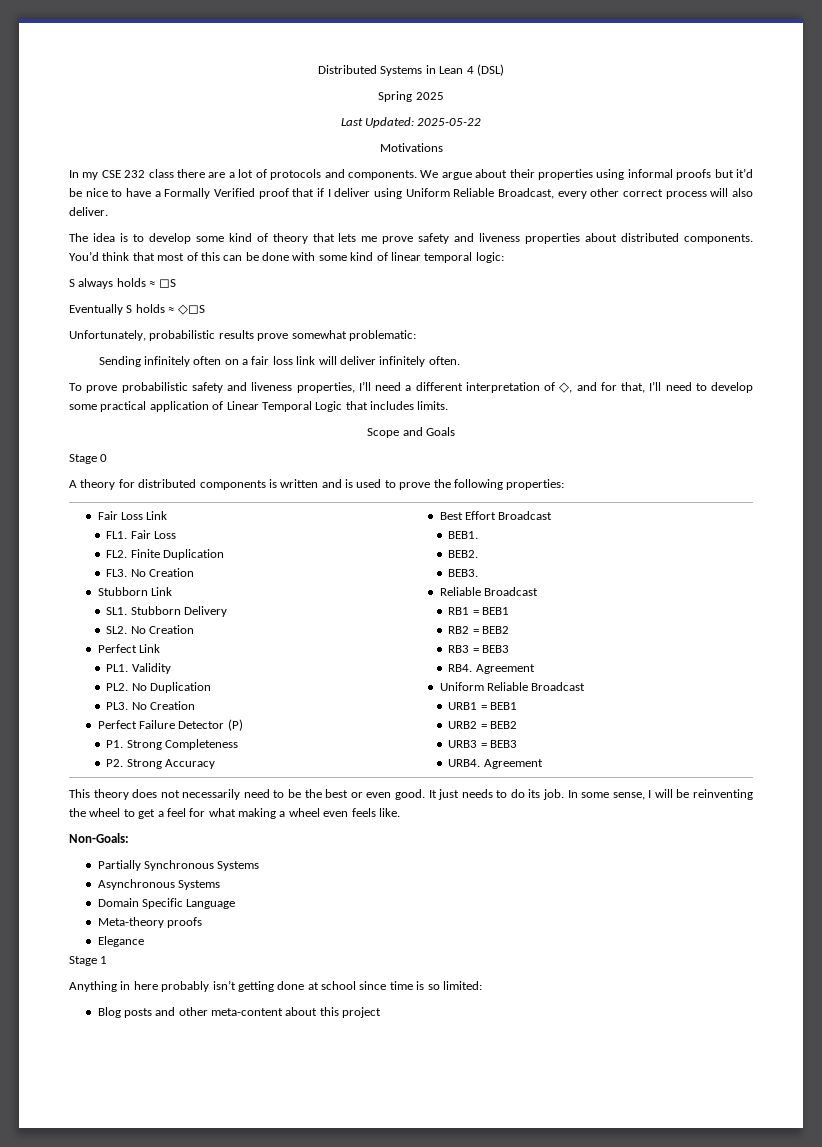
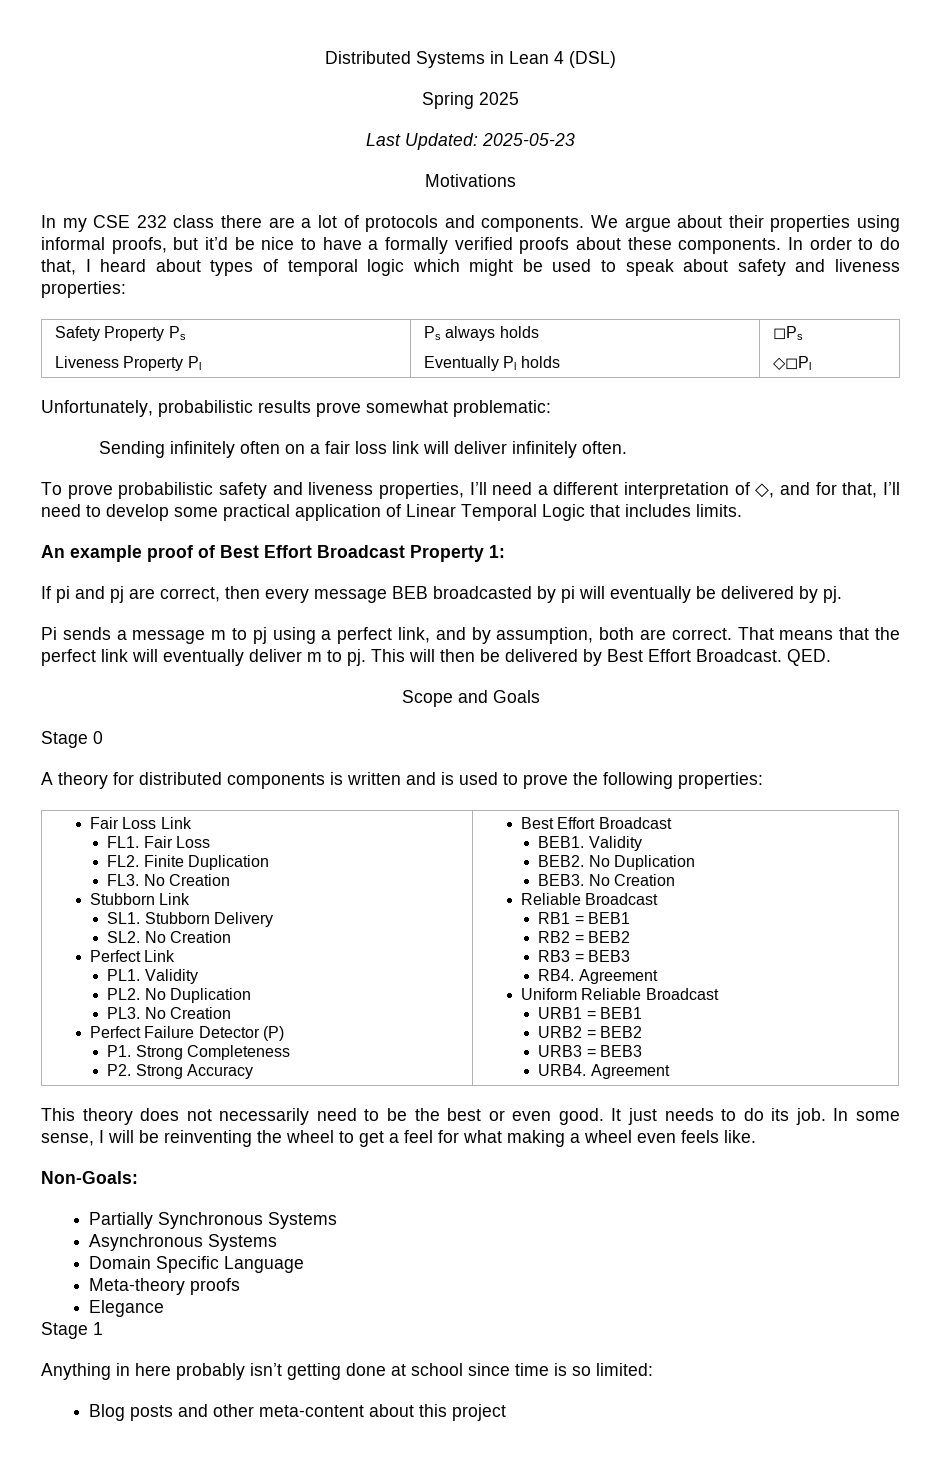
- Last Updated: 2025-05-22
+ Last Updated: 2025-05-23
- We argue about their properties using informal proofs but it’d be nice to have a Formally Verified proof that if I deliver using Uniform Reliable Broadcast, every other correct process will also deliver.
- The idea is to develop some kind of theory that lets me prove safety and liveness properties about distributed components. You’d think that most of this can be done with some kind of linear temporal logic:
- S always holds ≈ ◻S
- Eventually S holds ≈ ◇◻S
+ We argue about their properties using informal proofs, but it’d be nice to have a formally verified proofs about these components. In order to do that, I heard about types of temporal logic which might be used to speak about safety and liveness properties:
+ Safety Property Ps
+ Liveness Property Pl | Ps always holds
+ Eventually Pl holds | ◻Ps
+ ◇◻Pl
+ An example proof of Best Effort Broadcast Property 1:
+ If pi and pj are correct, then every message BEB broadcasted by pi will eventually be delivered by pj.
+ Pi sends a message m to pj using a perfect link, and by assumption, both are correct. That means that the perfect link will eventually deliver m to pj. This will then be delivered by Best Effort Broadcast. QED.
- BEB1.
+ BEB1. Validity
- BEB2.
+ BEB2. No Duplication
- BEB3.
+ BEB3. No Creation

